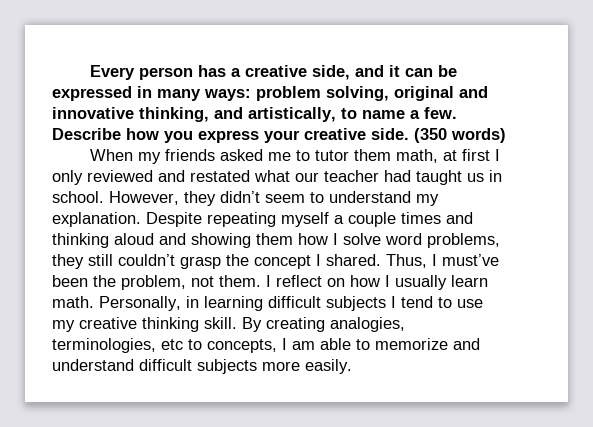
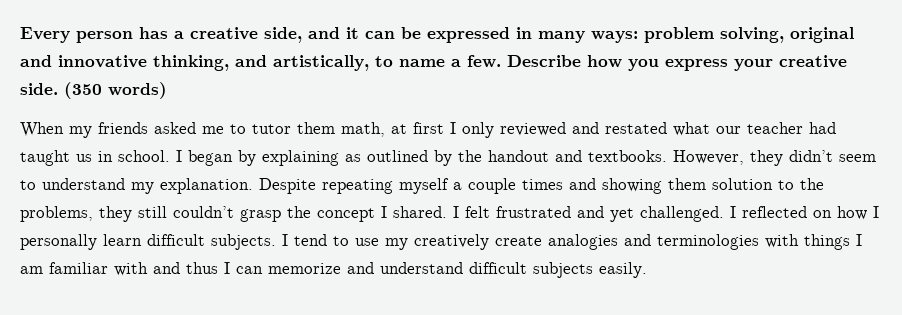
+ I began by explaining as outlined by the handout and textbooks.
- Despite repeating myself a couple times and thinking aloud and showing them how I solve word problems, they still couldn’t grasp the concept I shared.
+ Despite repeating myself a couple times and showing them solution to the problems, they still couldn’t grasp the concept I shared.
- Thus, I must’ve been the problem, not them. I reflect on how I usually learn math. Personally, in learning difficult subjects I tend to use my creative thinking skill. By creating analogies, terminologies, etc to concepts, I am able to memorize and understand difficult subjects more easily.
+ I felt frustrated and yet challenged. I reflected on how I personally learn difficult subjects. I tend to use my creatively create analogies and terminologies with things I am familiar with and thus I can memorize and understand difficult subjects easily.

